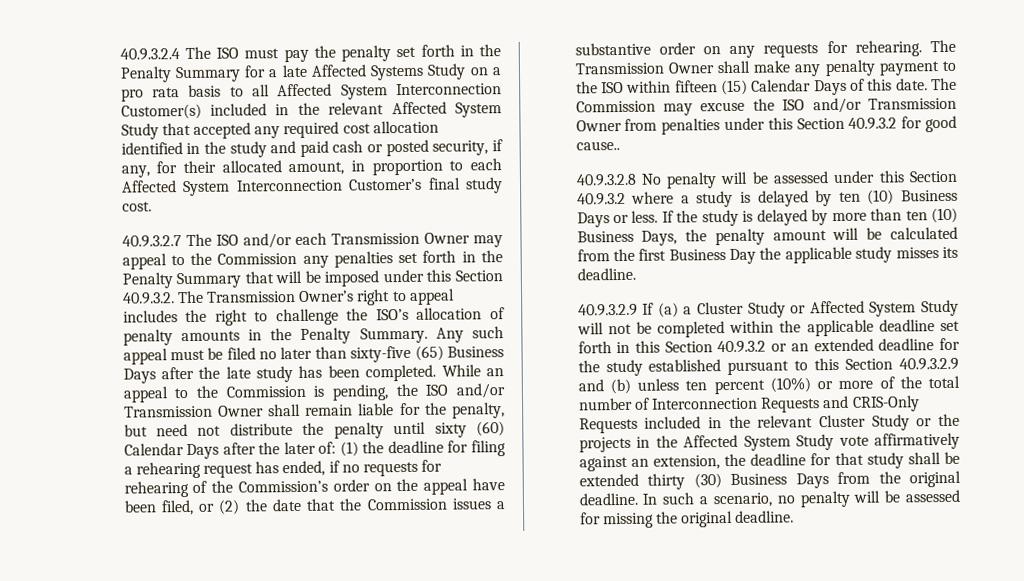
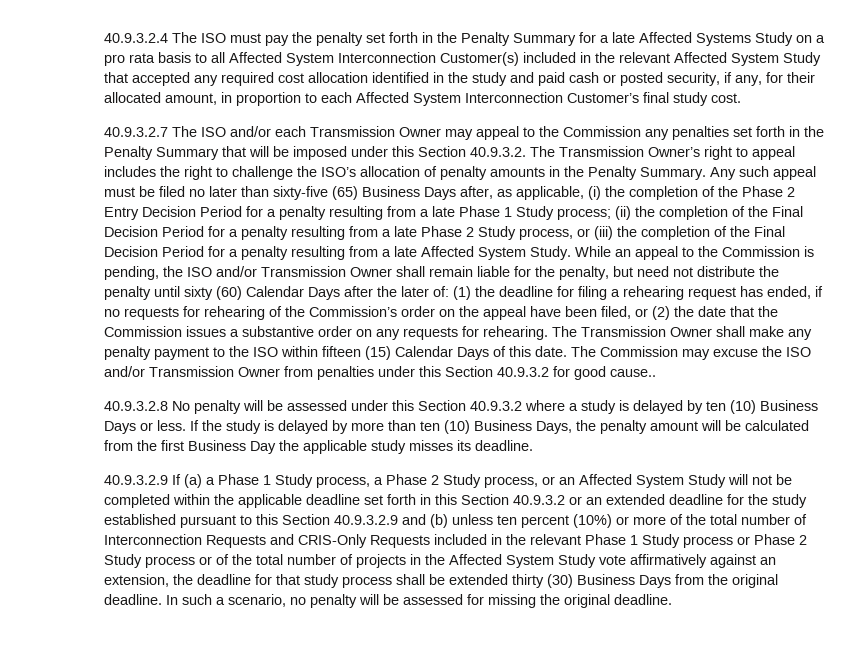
- Any such appeal must be filed no later than sixty-five (65) Business Days after the late study has been completed.
+ Any such appeal must be filed no later than sixty-five (65) Business Days after, as applicable, (i) the completion of the Phase 2 Entry Decision Period for a penalty resulting from a late Phase 1 Study process; (ii) the completion of the Final Decision Period for a penalty resulting from a late Phase 2 Study process, or (iii) the completion of the Final Decision Period for a penalty resulting from a late Affected System Study.
- 40.9.3.2.9 If (a) a Cluster Study or Affected System Study will not be completed within the applicable deadline set forth in this Section 40.9.3.2 or an extended deadline for the study established pursuant to this Section 40.9.3.2.9 and (b) unless ten percent (10%) or more of the total number of Interconnection Requests and CRIS-Only Requests included in the relevant Cluster Study or the projects in the Affected System Study vote affirmatively against an extension, the deadline for that study shall be extended thirty (30) Business Days from the original deadline.
+ 40.9.3.2.9 If (a) a Phase 1 Study process, a Phase 2 Study process, or an Affected System Study will not be completed within the applicable deadline set forth in this Section 40.9.3.2 or an extended deadline for the study established pursuant to this Section 40.9.3.2.9 and (b) unless ten percent (10%) or more of the total number of Interconnection Requests and CRIS-Only Requests included in the relevant Phase 1 Study process or Phase 2 Study process or of the total number of projects in the Affected System Study vote affirmatively against an extension, the deadline for that study process shall be extended thirty (30) Business Days from the original deadline.

